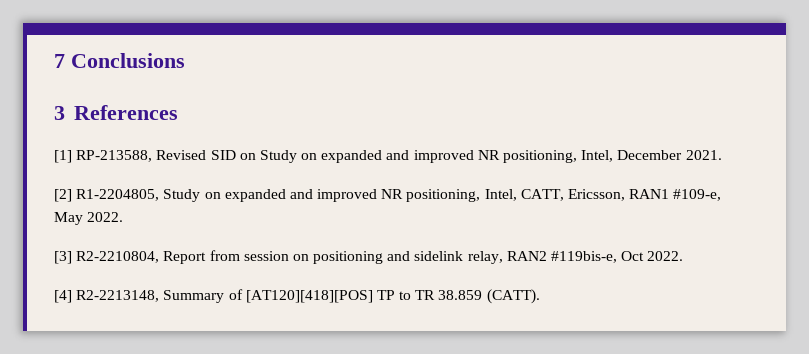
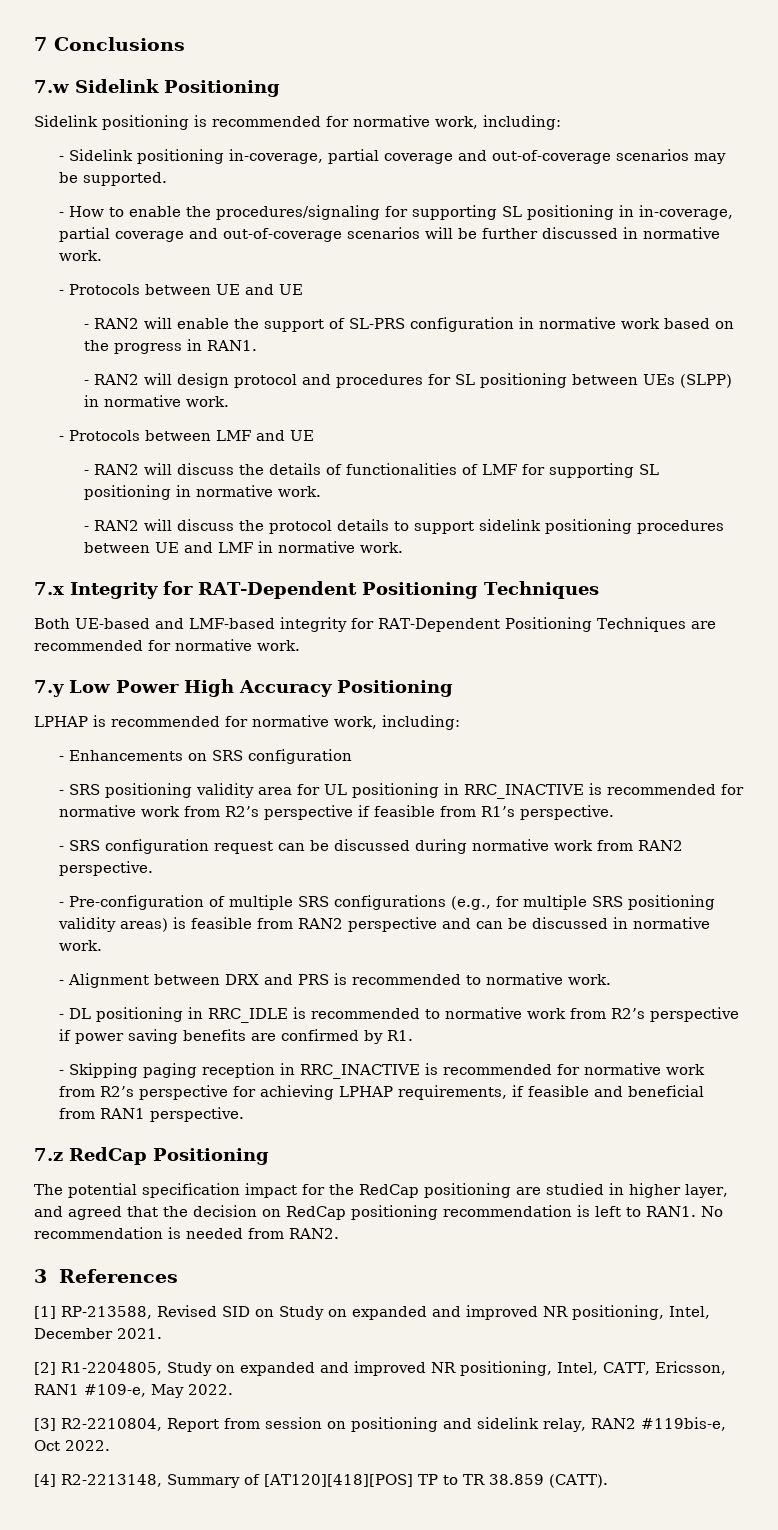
+ 7.w Sidelink Positioning
+ Sidelink positioning is recommended for normative work, including:
+ - Sidelink positioning in-coverage, partial coverage and out-of-coverage scenarios may be supported.
+ - How to enable the procedures/signaling for supporting SL positioning in in-coverage, partial coverage and out-of-coverage scenarios will be further discussed in normative work.
+ - Protocols between UE and UE
+ - RAN2 will enable the support of SL-PRS configuration in normative work based on the progress in RAN1.
+ - RAN2 will design protocol and procedures for SL positioning between UEs (SLPP) in normative work.
+ - Protocols between LMF and UE
+ - RAN2 will discuss the details of functionalities of LMF for supporting SL positioning in normative work.
+ - RAN2 will discuss the protocol details to support sidelink positioning procedures between UE and LMF in normative work.
+ 7.x Integrity for RAT-Dependent Positioning Techniques
+ Both UE-based and LMF-based integrity for RAT-Dependent Positioning Techniques are recommended for normative work.
+ 7.y Low Power High Accuracy Positioning
+ LPHAP is recommended for normative work, including:
+ - Enhancements on SRS configuration
+ - SRS positioning validity area for UL positioning in RRC_INACTIVE is recommended for normative work from R2’s perspective if feasible from R1’s perspective.
+ - SRS configuration request can be discussed during normative work from RAN2 perspective.
+ - Pre-configuration of multiple SRS configurations (e.g., for multiple SRS positioning validity areas) is feasible from RAN2 perspective and can be discussed in normative work.
+ - Alignment between DRX and PRS is recommended to normative work.
+ - DL positioning in RRC_IDLE is recommended to normative work from R2’s perspective if power saving benefits are confirmed by R1.
+ - Skipping paging reception in RRC_INACTIVE is recommended for normative work from R2’s perspective for achieving LPHAP requirements, if feasible and beneficial from RAN1 perspective.
+ 7.z RedCap Positioning
+ The potential specification impact for the RedCap positioning are studied in higher layer, and agreed that the decision on RedCap positioning recommendation is left to RAN1. No recommendation is needed from RAN2.

